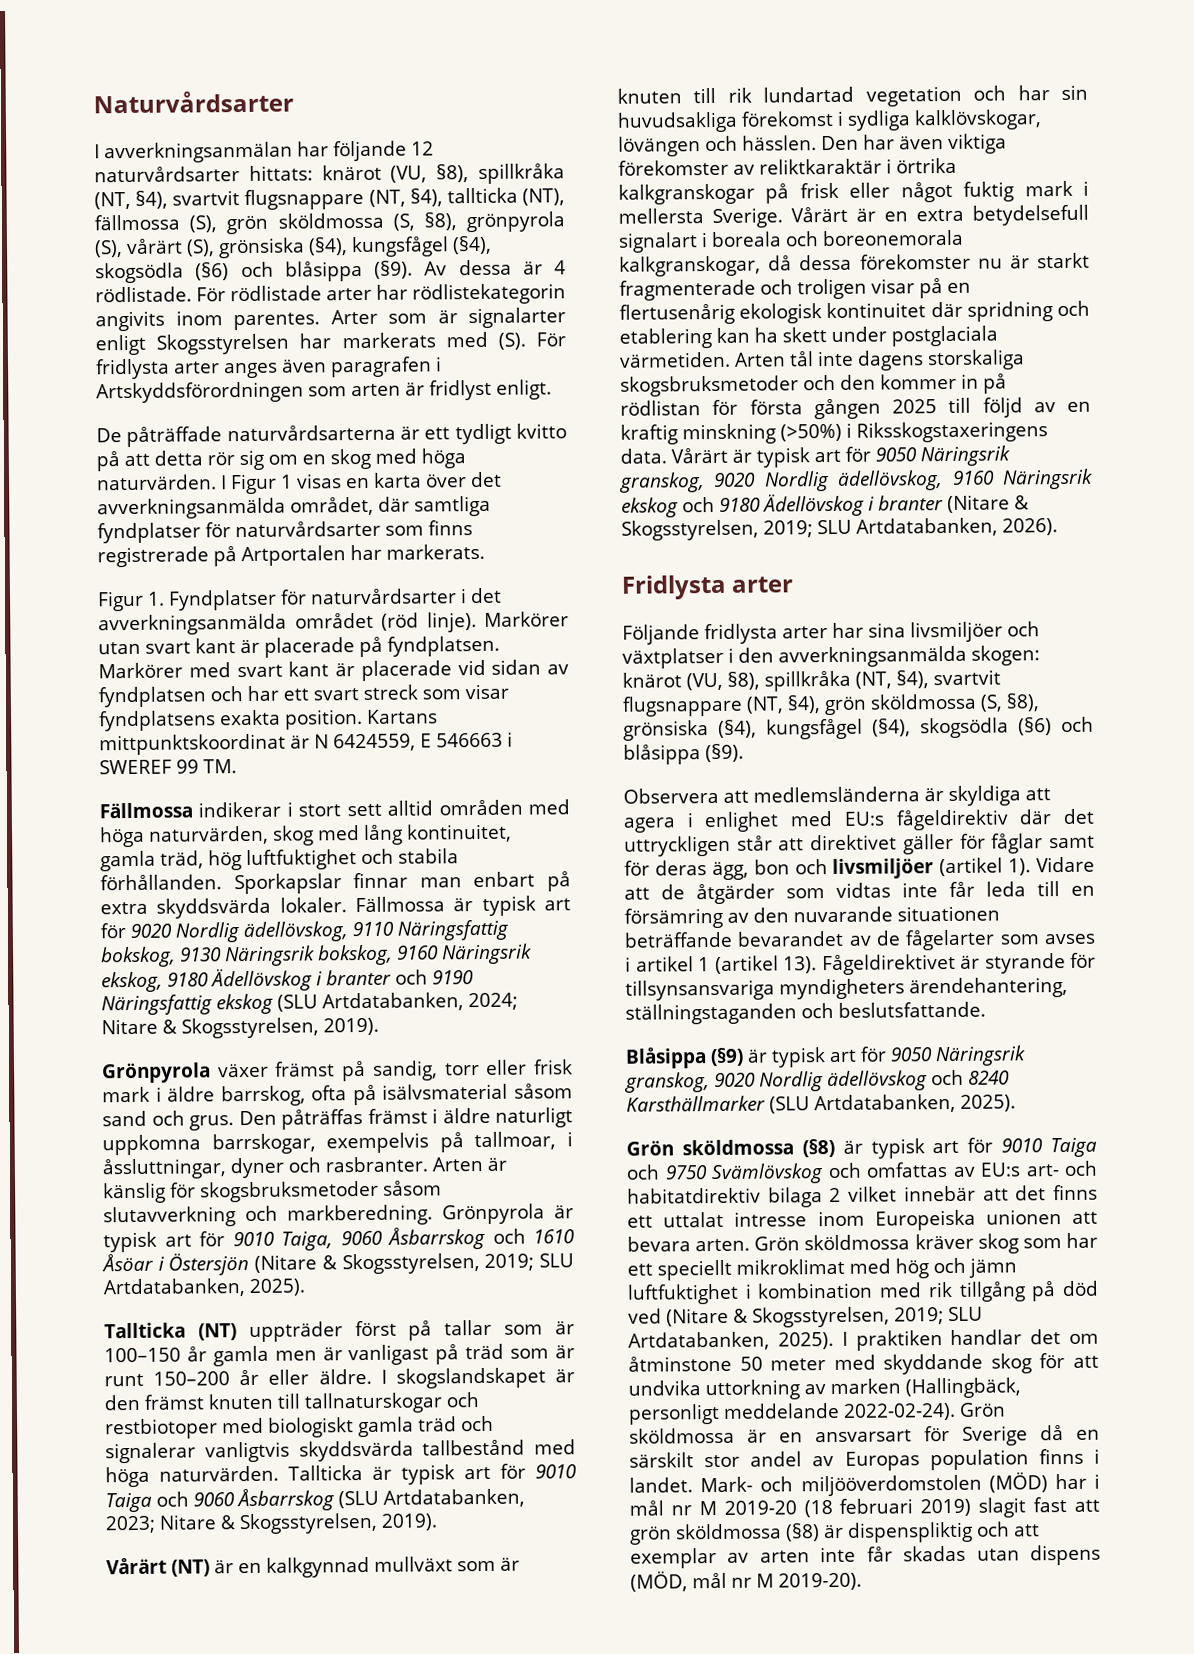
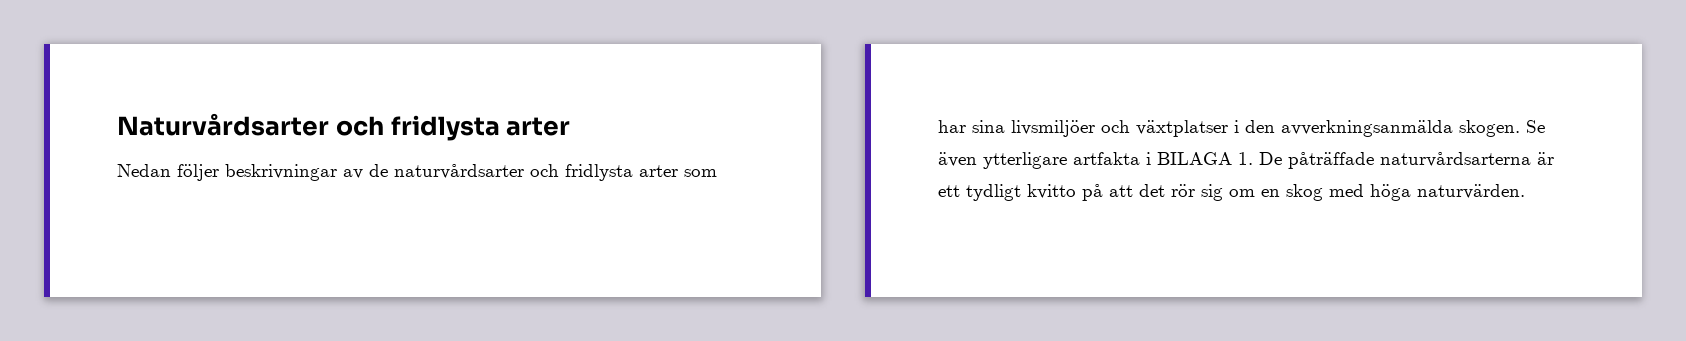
- Naturvårdsarter
- I avverkningsanmälan har följande 12 naturvårdsarter hittats: knärot (VU, §8), spillkråka (NT, §4), svartvit flugsnappare (NT, §4), tallticka (NT), fällmossa (S), grön sköldmossa (S, §8), grönpyrola (S), vårärt (S), grönsiska (§4), kungsfågel (§4), skogsödla (§6) och blåsippa (§9). Av dessa är 4 rödlistade. För rödlistade arter har rödlistekategorin angivits inom parentes. Arter som är signalarter enligt Skogsstyrelsen har markerats med (S). För fridlysta arter anges även paragrafen i Artskyddsförordningen som arten är fridlyst enligt.
- De påträffade naturvårdsarterna är ett tydligt kvitto på att detta rör sig om en skog med höga naturvärden. I Figur 1 visas en karta över det avverkningsanmälda området, där samtliga fyndplatser för naturvårdsarter som finns registrerade på Artportalen har markerats.
- Figur 1. Fyndplatser för naturvårdsarter i det avverkningsanmälda området (röd linje). Markörer utan svart kant är placerade på fyndplatsen. Markörer med svart kant är placerade vid sidan av fyndplatsen och har ett svart streck som visar fyndplatsens exakta position. Kartans mittpunktskoordinat är N 6424559, E 546663 i SWEREF 99 TM.
- Fällmossa indikerar i stort sett alltid områden med höga naturvärden, skog med lång kontinuitet, gamla träd, hög luftfuktighet och stabila förhållanden. Sporkapslar finnar man enbart på extra skyddsvärda lokaler. Fällmossa är typisk art för 9020 Nordlig ädellövskog, 9110 Näringsfattig bokskog, 9130 Näringsrik bokskog, 9160 Näringsrik ekskog, 9180 Ädellövskog i branter och 9190 Näringsfattig ekskog (SLU Artdatabanken, 2024; Nitare & Skogsstyrelsen, 2019).
- Grönpyrola växer främst på sandig, torr eller frisk mark i äldre barrskog, ofta på isälvsmaterial såsom sand och grus. Den påträffas främst i äldre naturligt uppkomna barrskogar, exempelvis på tallmoar, i åssluttningar, dyner och rasbranter. Arten är känslig för skogsbruksmetoder såsom slutavverkning och markberedning. Grönpyrola är typisk art för 9010 Taiga, 9060 Åsbarrskog och 1610 Åsöar i Östersjön (Nitare & Skogsstyrelsen, 2019; SLU Artdatabanken, 2025).
- Tallticka (NT) uppträder först på tallar som är 100–150 år gamla men är vanligast på träd som är runt 150–200 år eller äldre. I skogslandskapet är den främst knuten till tallnaturskogar och restbiotoper med biologiskt gamla träd och signalerar vanligtvis skyddsvärda tallbestånd med höga naturvärden. Tallticka är typisk art för 9010 Taiga och 9060 Åsbarrskog (SLU Artdatabanken, 2023; Nitare & Skogsstyrelsen, 2019).
- Vårärt (NT) är en kalkgynnad mullväxt som är knuten till rik lundartad vegetation och har sin huvudsakliga förekomst i sydliga kalklövskogar, lövängen och hässlen. Den har även viktiga förekomster av reliktkaraktär i örtrika kalkgranskogar på frisk eller något fuktig mark i mellersta Sverige. Vårärt är en extra betydelsefull signalart i boreala och boreonemorala kalkgranskogar, då dessa förekomster nu är starkt fragmenterade och troligen visar på en flertusenårig ekologisk kontinuitet där spridning och etablering kan ha skett under postglaciala värmetiden. Arten tål inte dagens storskaliga skogsbruksmetoder och den kommer in på rödlistan för första gången 2025 till följd av en kraftig minskning (>50%) i Riksskogstaxeringens data. Vårärt är typisk art för 9050 Näringsrik granskog, 9020 Nordlig ädellövskog, 9160 Näringsrik ekskog och 9180 Ädellövskog i branter (Nitare & Skogsstyrelsen, 2019; SLU Artdatabanken, 2026).
- Fridlysta arter
- Följande fridlysta arter har sina livsmiljöer och växtplatser i den avverkningsanmälda skogen: knärot (VU, §8), spillkråka (NT, §4), svartvit flugsnappare (NT, §4), grön sköldmossa (S, §8), grönsiska (§4), kungsfågel (§4), skogsödla (§6) och blåsippa (§9).
- Observera att medlemsländerna är skyldiga att agera i enlighet med EU:s fågeldirektiv där det uttryckligen står att direktivet gäller för fåglar samt för deras ägg, bon och livsmiljöer (artikel 1). Vidare att de åtgärder som vidtas inte får leda till en försämring av den nuvarande situationen beträffande bevarandet av de fågelarter som avses i artikel 1 (artikel 13). Fågeldirektivet är styrande för tillsynsansvariga myndigheters ärendehantering, ställningstaganden och beslutsfattande.
- Blåsippa (§9) är typisk art för 9050 Näringsrik granskog, 9020 Nordlig ädellövskog och 8240 Karsthällmarker (SLU Artdatabanken, 2025).
- Grön sköldmossa (§8) är typisk art för 9010 Taiga och 9750 Svämlövskog och omfattas av EU:s art- och habitatdirektiv bilaga 2 vilket innebär att det finns ett uttalat intresse inom Europeiska unionen att bevara arten. Grön sköldmossa kräver skog som har ett speciellt mikroklimat med hög och jämn luftfuktighet i kombination med rik tillgång på död ved (Nitare & Skogsstyrelsen, 2019; SLU Artdatabanken, 2025). I praktiken handlar det om åtminstone 50 meter med skyddande skog för att undvika uttorkning av marken (Hallingbäck, personligt meddelande 2022-02-24). Grön sköldmossa är en ansvarsart för Sverige då en särskilt stor andel av Europas population finns i landet. Mark- och miljööverdomstolen (MÖD) har i mål nr M 2019-20 (18 februari 2019) slagit fast att grön sköldmossa (§8) är dispenspliktig och att exemplar av arten inte får skadas utan dispens (MÖD, mål nr M 2019-20).
+ Naturvårdsarter och fridlysta arter
+ Nedan följer beskrivningar av de naturvårdsarter och fridlysta arter som har sina livsmiljöer och växtplatser i den avverkningsanmälda skogen. Se även ytterligare artfakta i BILAGA 1. De påträffade naturvårdsarterna är ett tydligt kvitto på att det rör sig om en skog med höga naturvärden.

